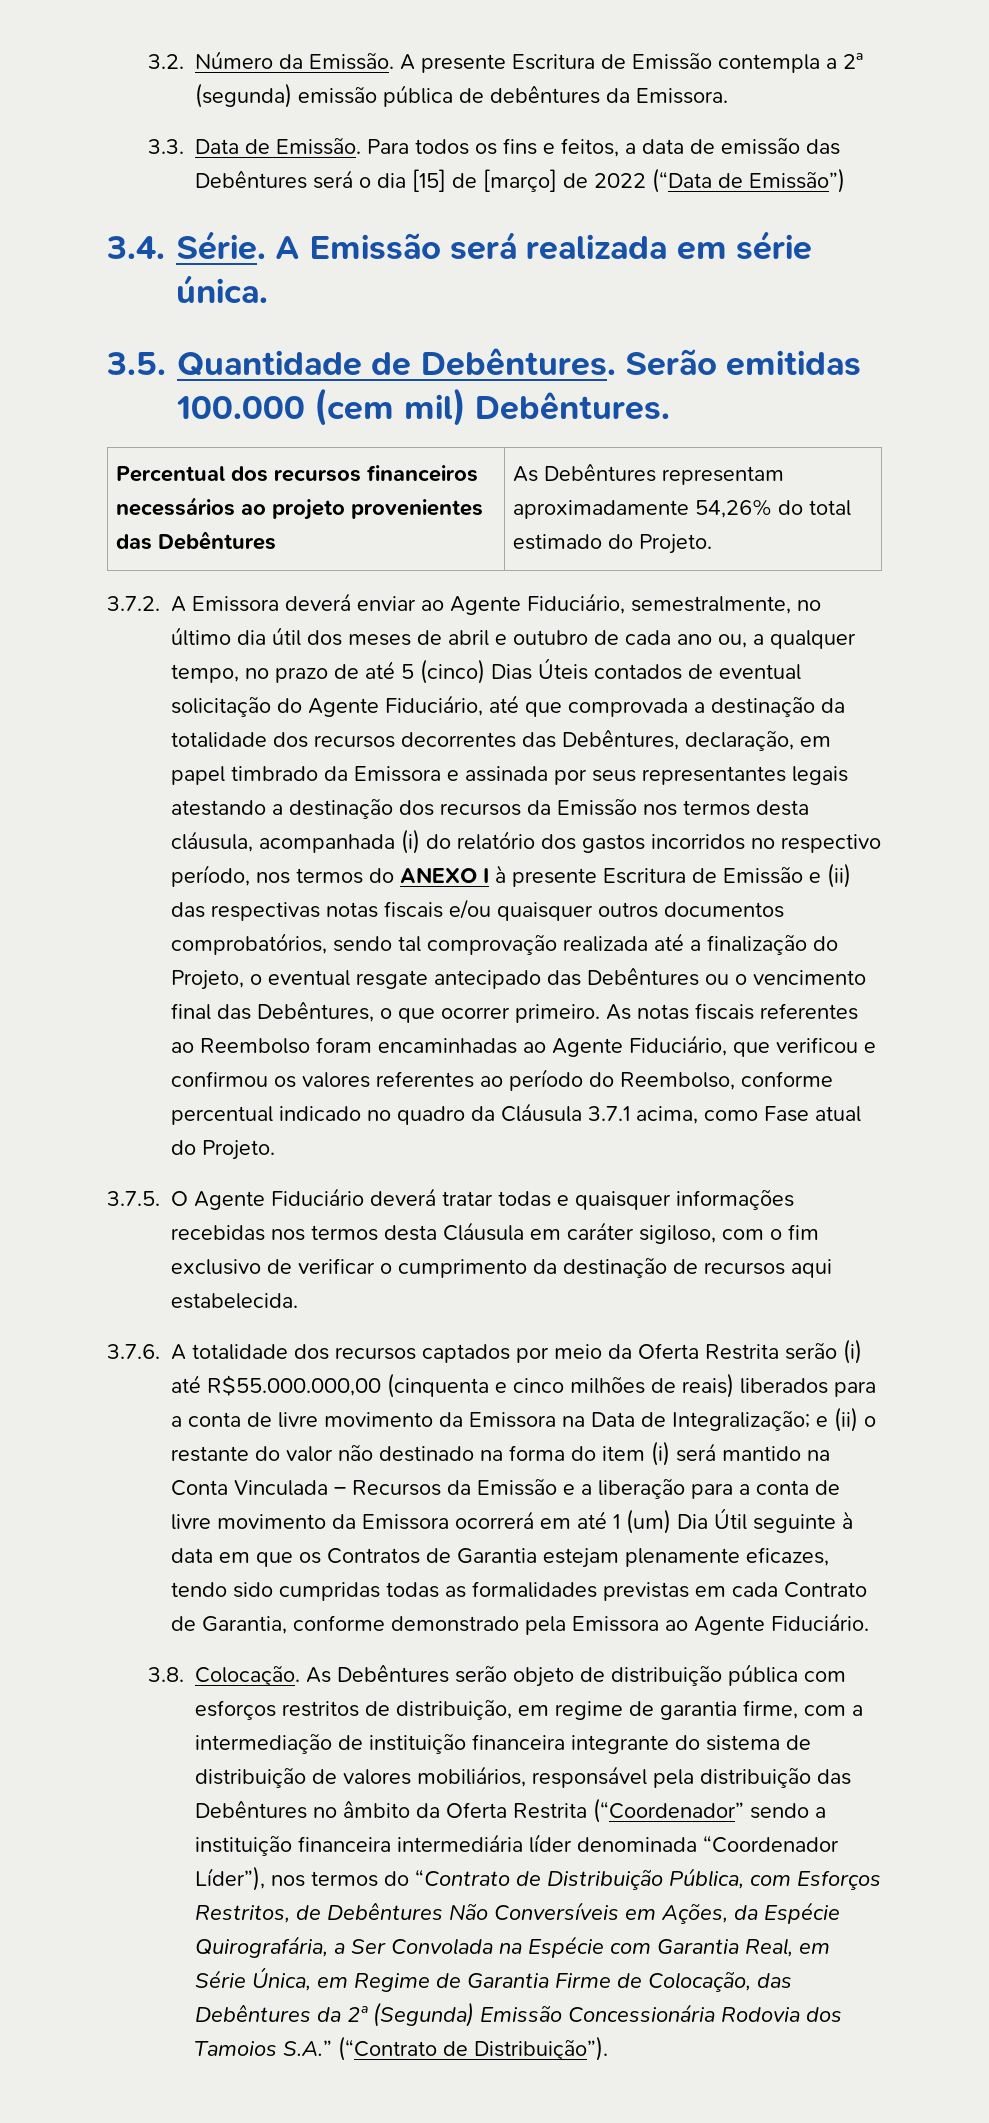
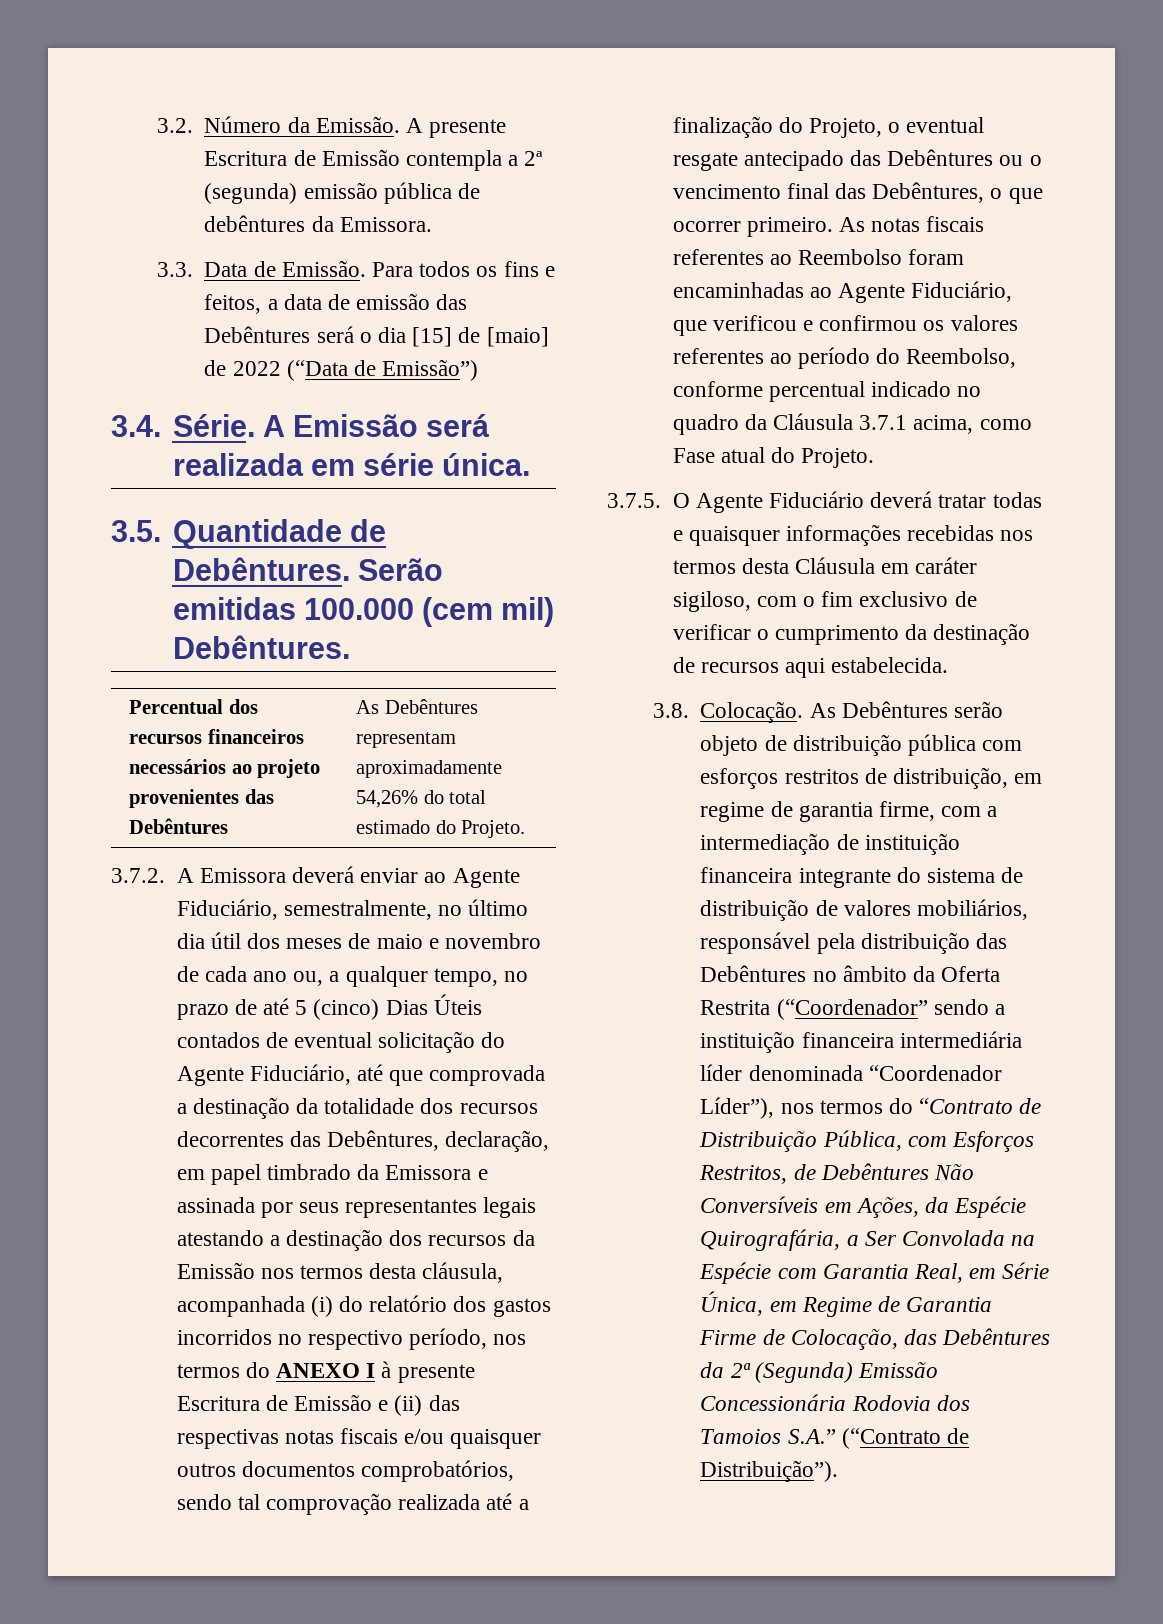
- Para todos os fins e feitos, a data de emissão das Debêntures será o dia [15] de [março] de 2022 (“Data de Emissão”)
+ Para todos os fins e feitos, a data de emissão das Debêntures será o dia [15] de [maio] de 2022 (“Data de Emissão”)
- 3.7.2. A Emissora deverá enviar ao Agente Fiduciário, semestralmente, no último dia útil dos meses de abril e outubro de cada ano ou, a qualquer tempo, no prazo de até 5 (cinco) Dias Úteis contados de eventual solicitação do Agente Fiduciário, até que comprovada a destinação da totalidade dos recursos decorrentes das Debêntures, declaração, em papel timbrado da Emissora e assinada por seus representantes legais atestando a destinação dos recursos da Emissão nos termos desta cláusula, acompanhada (i) do relatório dos gastos incorridos no respectivo período, nos termos do ANEXO I à presente Escritura de Emissão e (ii) das respectivas notas fiscais e/ou quaisquer outros documentos comprobatórios, sendo tal comprovação realizada até a finalização do Projeto, o eventual resgate antecipado das Debêntures ou o vencimento final das Debêntures, o que ocorrer primeiro.
+ 3.7.2. A Emissora deverá enviar ao Agente Fiduciário, semestralmente, no último dia útil dos meses de maio e novembro de cada ano ou, a qualquer tempo, no prazo de até 5 (cinco) Dias Úteis contados de eventual solicitação do Agente Fiduciário, até que comprovada a destinação da totalidade dos recursos decorrentes das Debêntures, declaração, em papel timbrado da Emissora e assinada por seus representantes legais atestando a destinação dos recursos da Emissão nos termos desta cláusula, acompanhada (i) do relatório dos gastos incorridos no respectivo período, nos termos do ANEXO I à presente Escritura de Emissão e (ii) das respectivas notas fiscais e/ou quaisquer outros documentos comprobatórios, sendo tal comprovação realizada até a finalização do Projeto, o eventual resgate antecipado das Debêntures ou o vencimento final das Debêntures, o que ocorrer primeiro.
- 3.7.6. A totalidade dos recursos captados por meio da Oferta Restrita serão (i) até R$55.000.000,00 (cinquenta e cinco milhões de reais) liberados para a conta de livre movimento da Emissora na Data de Integralização; e (ii) o restante do valor não destinado na forma do item (i) será mantido na Conta Vinculada – Recursos da Emissão e a liberação para a conta de livre movimento da Emissora ocorrerá em até 1 (um) Dia Útil seguinte à data em que os Contratos de Garantia estejam plenamente eficazes, tendo sido cumpridas todas as formalidades previstas em cada Contrato de Garantia, conforme demonstrado pela Emissora ao Agente Fiduciário.

